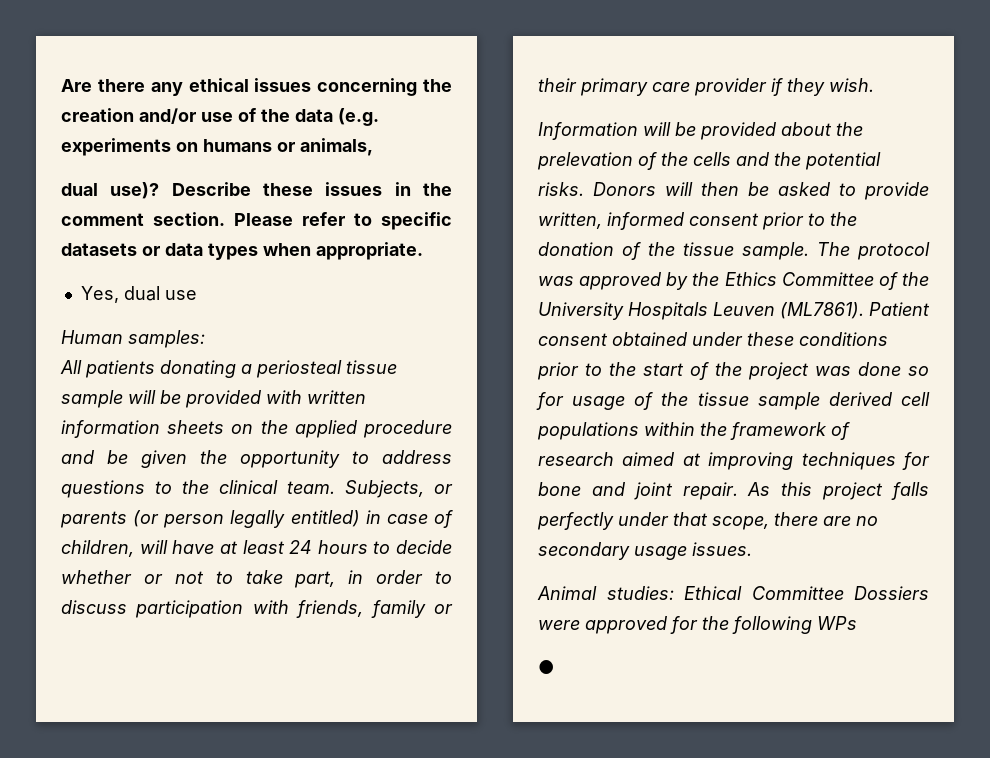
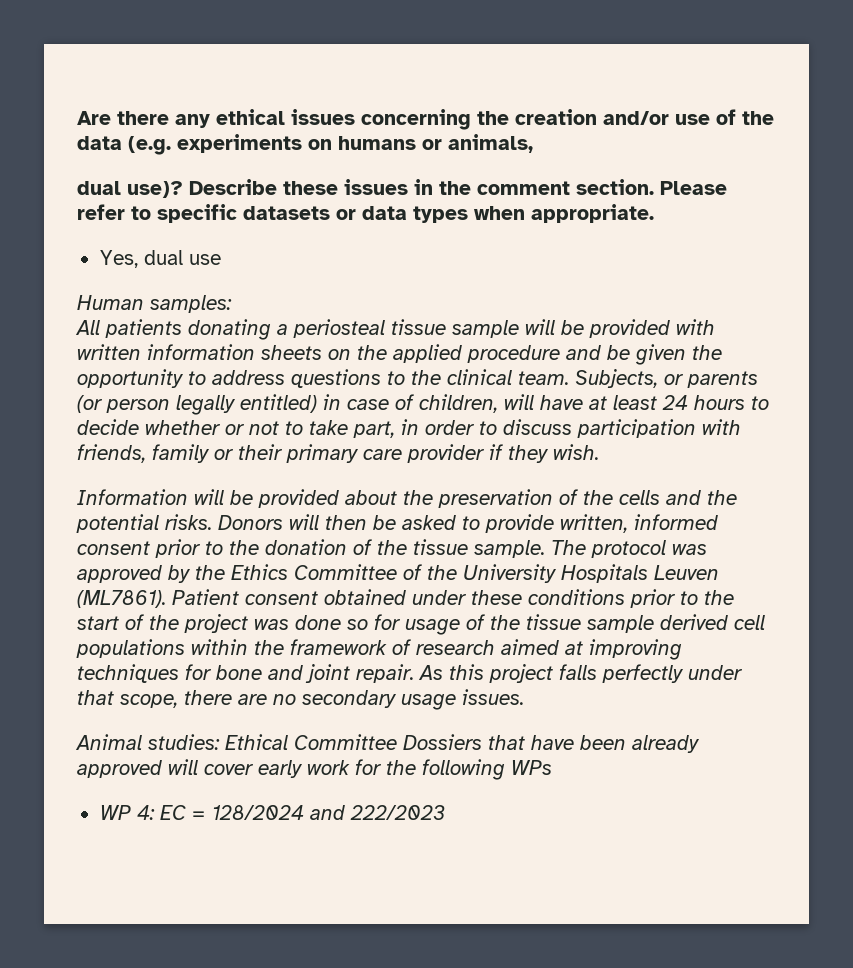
- Information will be provided about the prelevation of the cells and the potential risks.
+ Information will be provided about the preservation of the cells and the potential risks.
- Animal studies: Ethical Committee Dossiers were approved for the following WPs
- ●
+ Animal studies: Ethical Committee Dossiers that have been already approved will cover early work for the following WPs
+ WP 4: EC = 128/2024 and 222/2023

